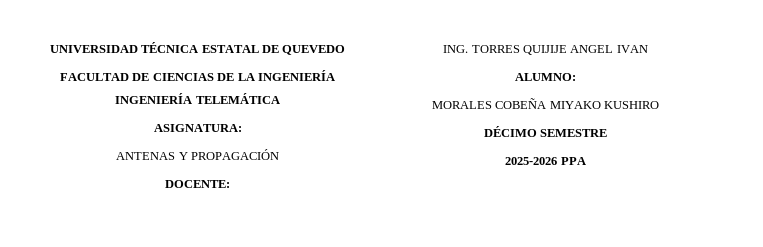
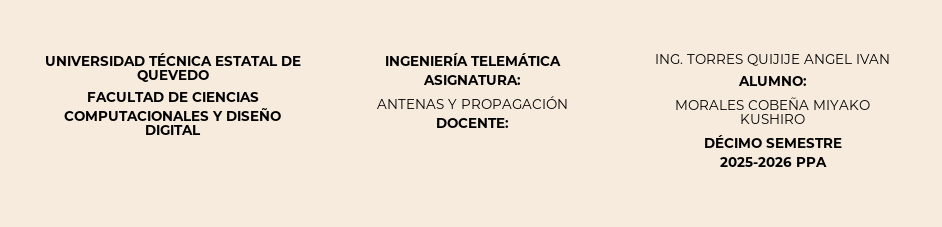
- FACULTAD DE CIENCIAS DE LA INGENIERÍA
+ FACULTAD DE CIENCIAS COMPUTACIONALES Y DISEÑO DIGITAL

